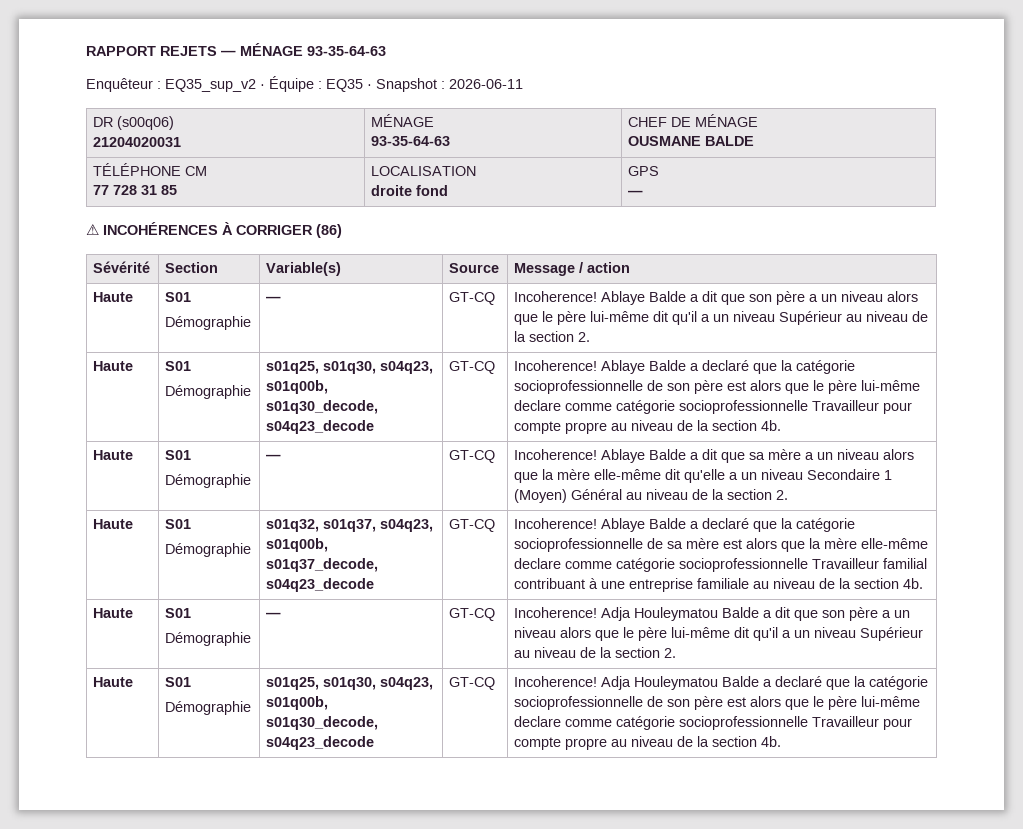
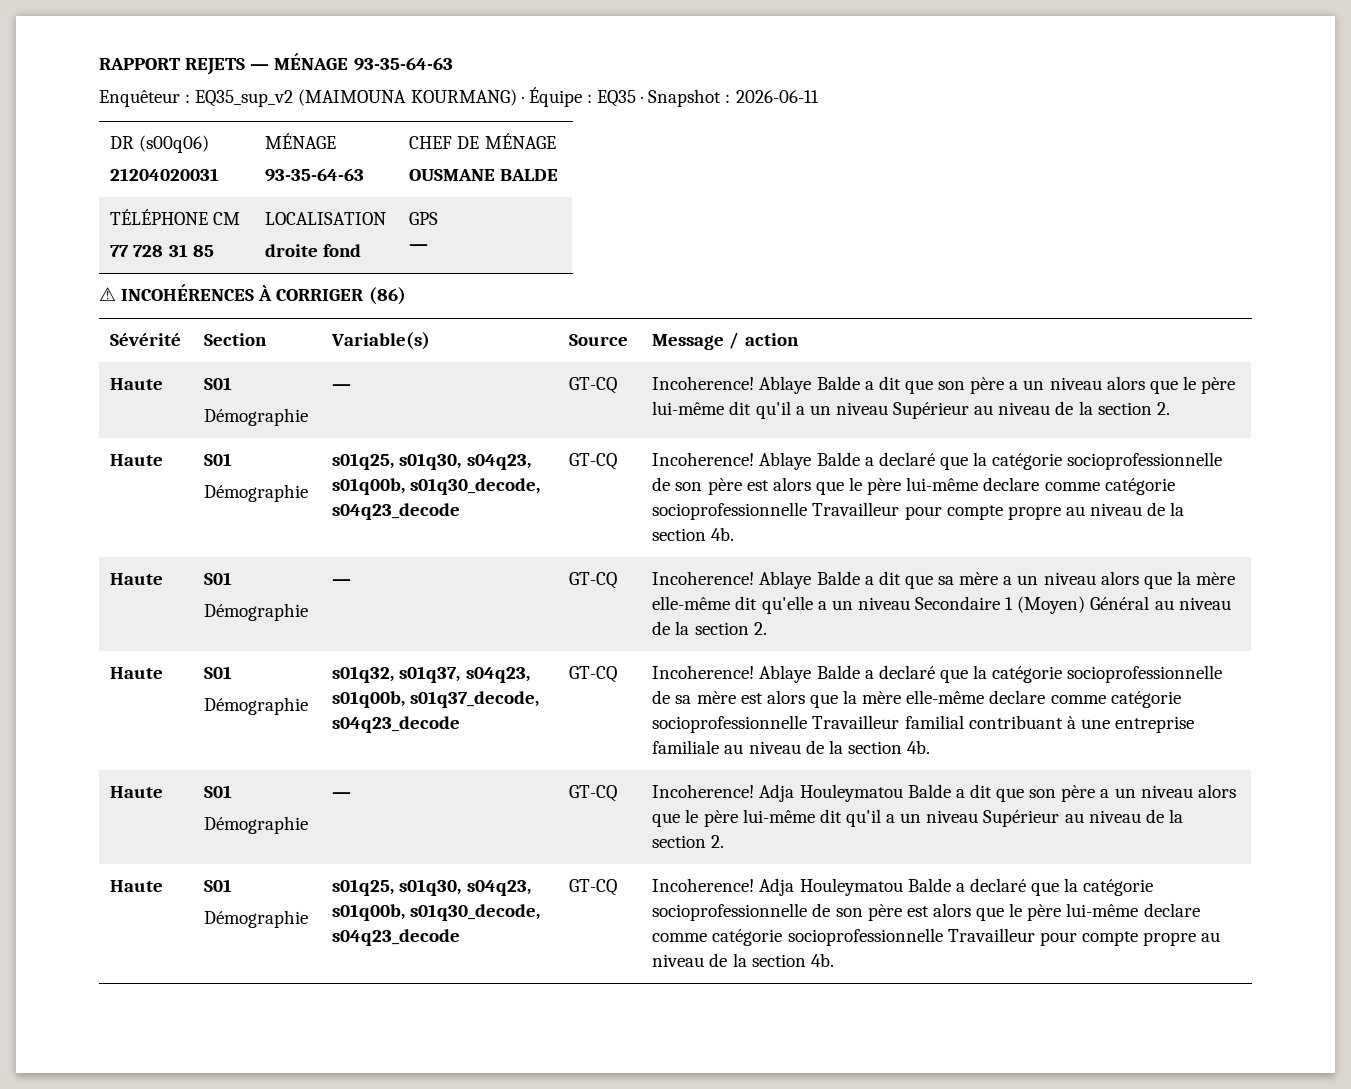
- Enquêteur : EQ35_sup_v2 · Équipe : EQ35 · Snapshot : 2026-06-11
+ Enquêteur : EQ35_sup_v2 (MAIMOUNA KOURMANG) · Équipe : EQ35 · Snapshot : 2026-06-11

